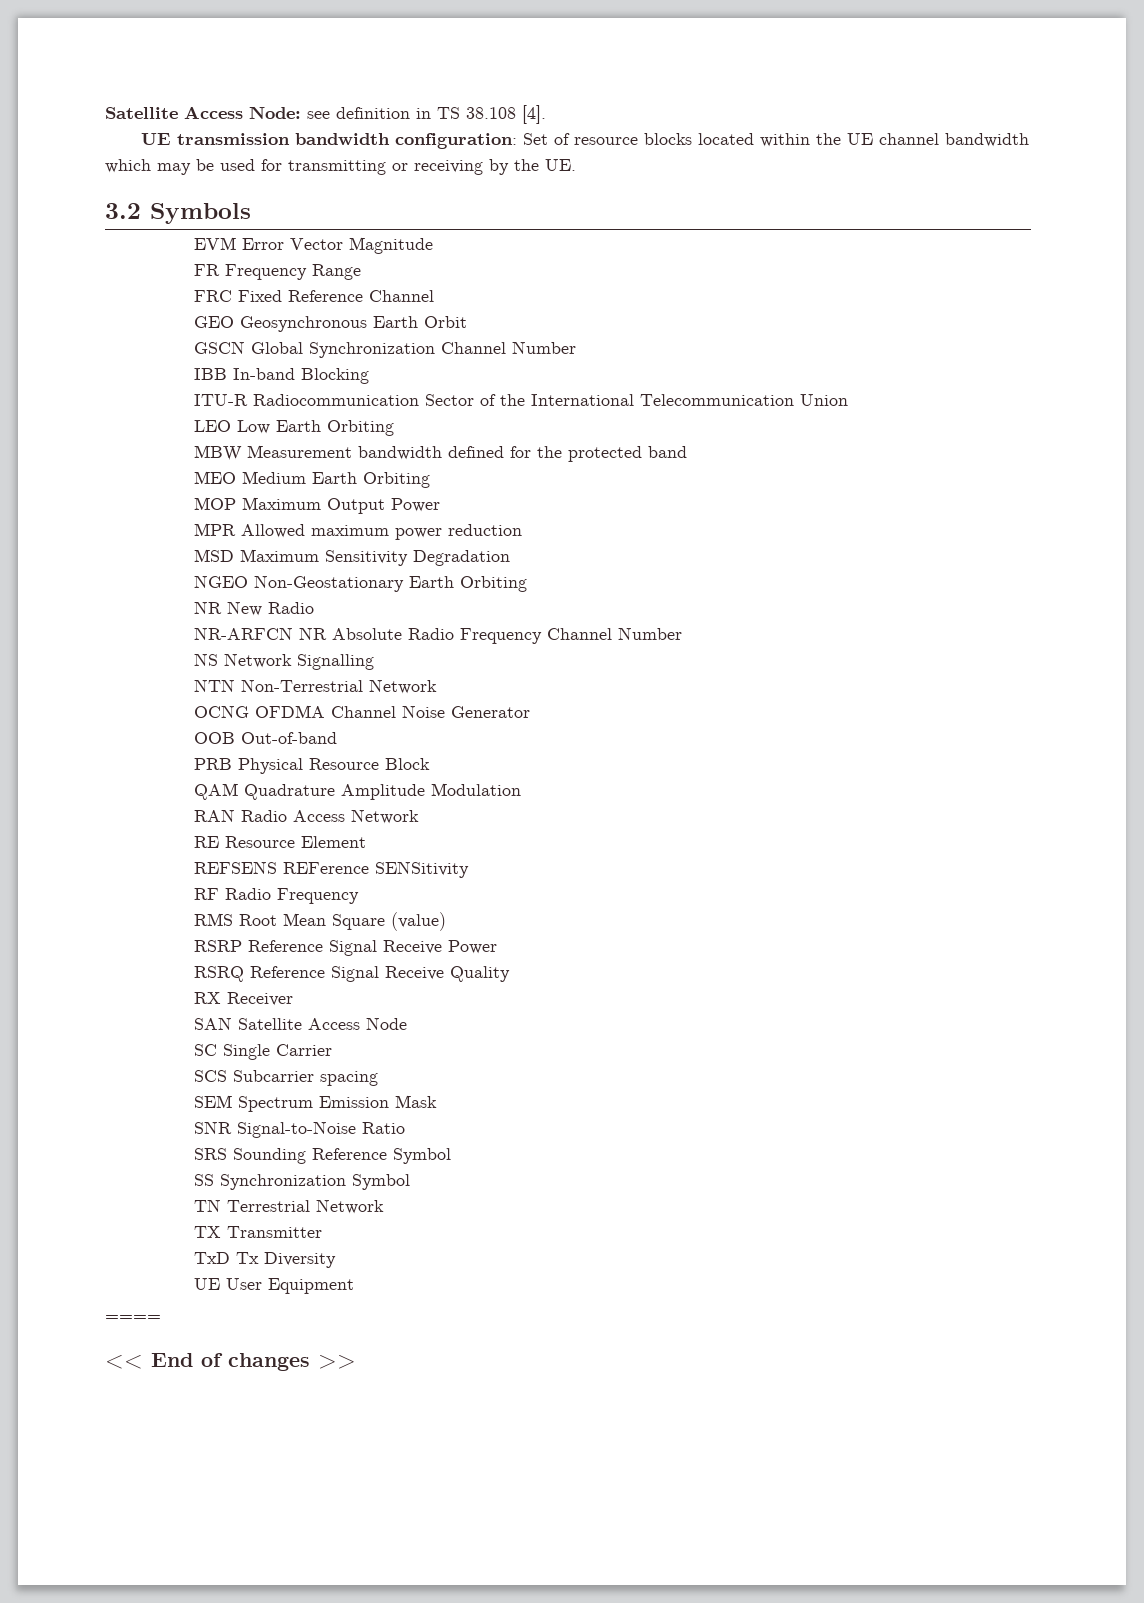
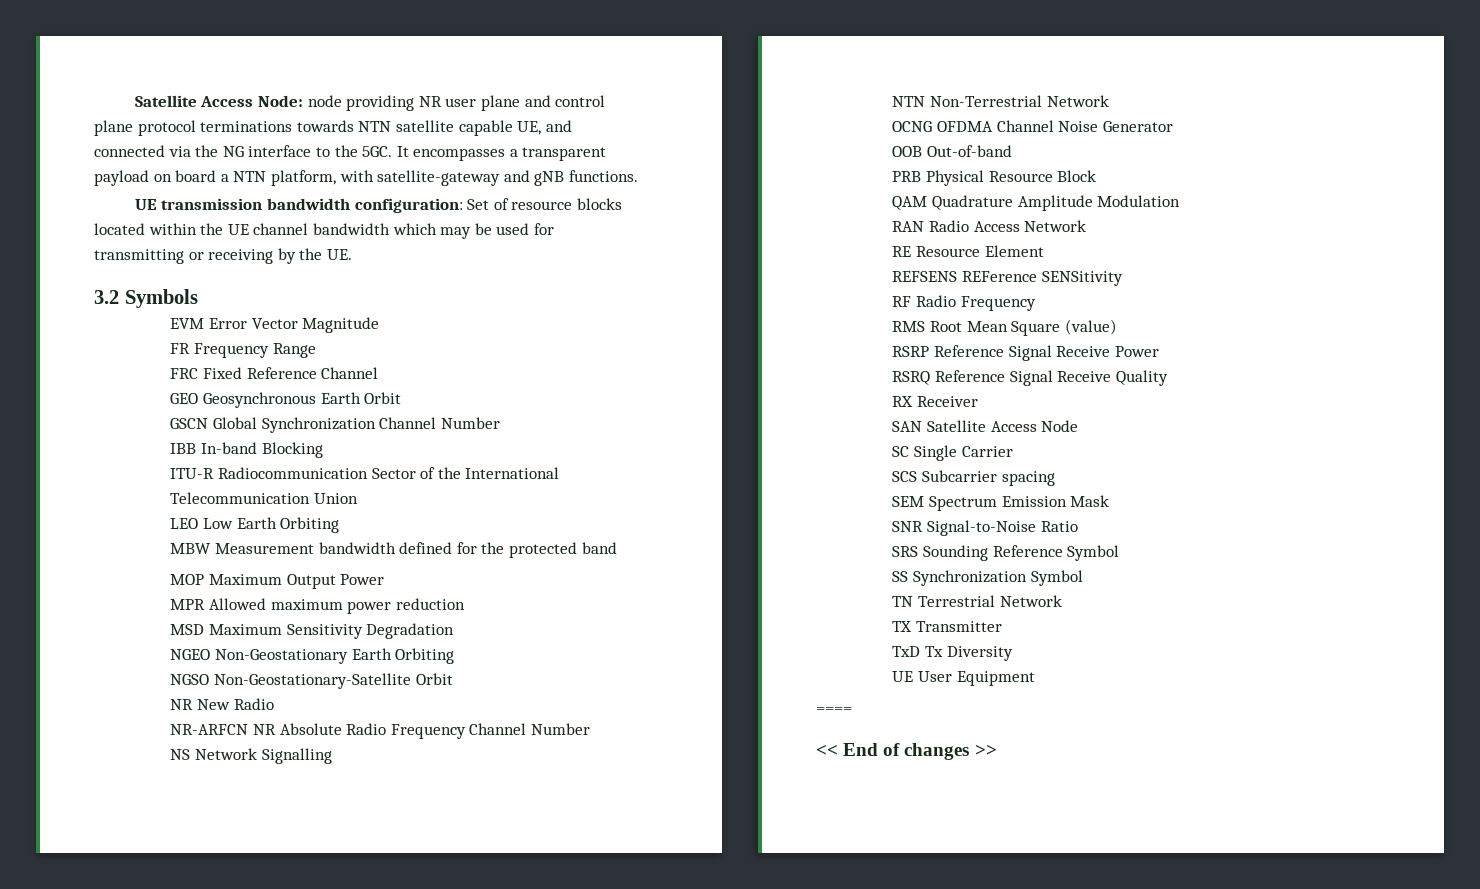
- Satellite Access Node: see definition in TS 38.108 [4].
+ Satellite Access Node: node providing NR user plane and control plane protocol terminations towards NTN satellite capable UE, and connected via the NG interface to the 5GC. It encompasses a transparent payload on board a NTN platform, with satellite-gateway and gNB functions.
- MEO Medium Earth Orbiting
+ NGSO Non-Geostationary-Satellite Orbit

